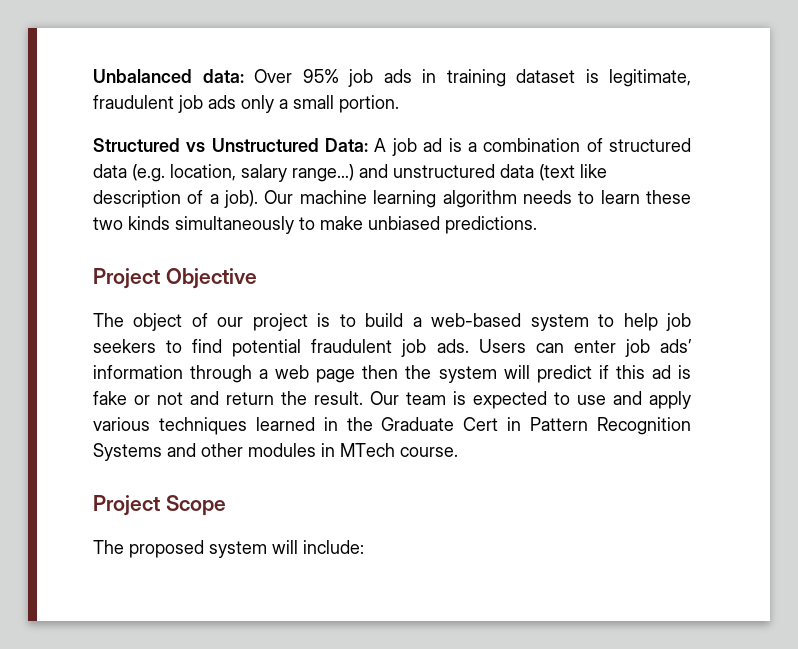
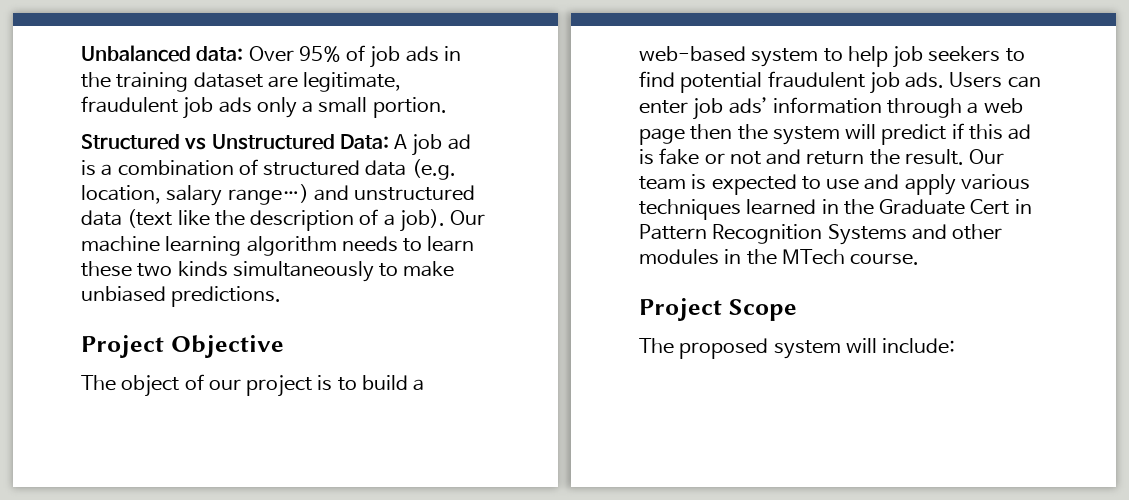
- Unbalanced data: Over 95% job ads in training dataset is legitimate, fraudulent job ads only a small portion.
+ Unbalanced data: Over 95% of job ads in the training dataset are legitimate, fraudulent job ads only a small portion.
- Structured vs Unstructured Data: A job ad is a combination of structured data (e.g. location, salary range…) and unstructured data (text like description of a job).
+ Structured vs Unstructured Data: A job ad is a combination of structured data (e.g. location, salary range…) and unstructured data (text like the description of a job).
- Our team is expected to use and apply various techniques learned in the Graduate Cert in Pattern Recognition Systems and other modules in MTech course.
+ Our team is expected to use and apply various techniques learned in the Graduate Cert in Pattern Recognition Systems and other modules in the MTech course.

